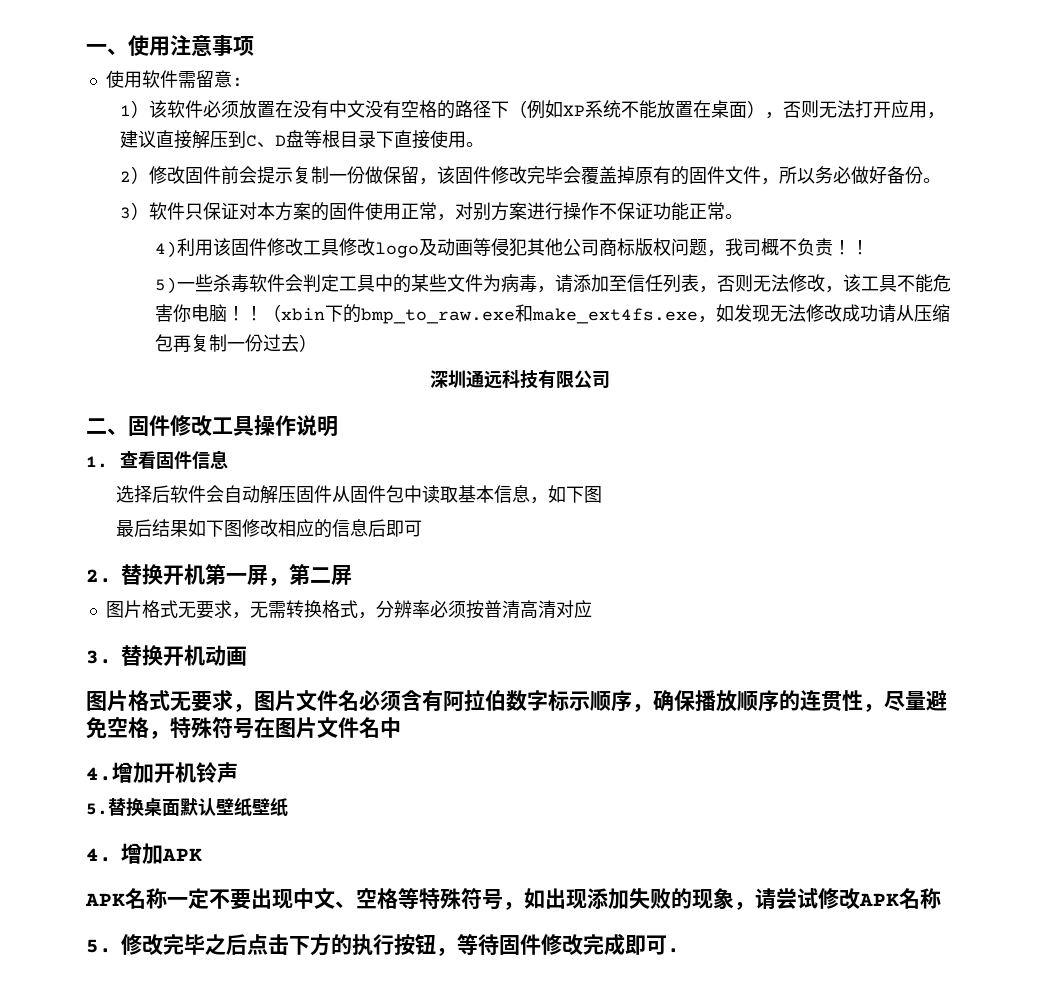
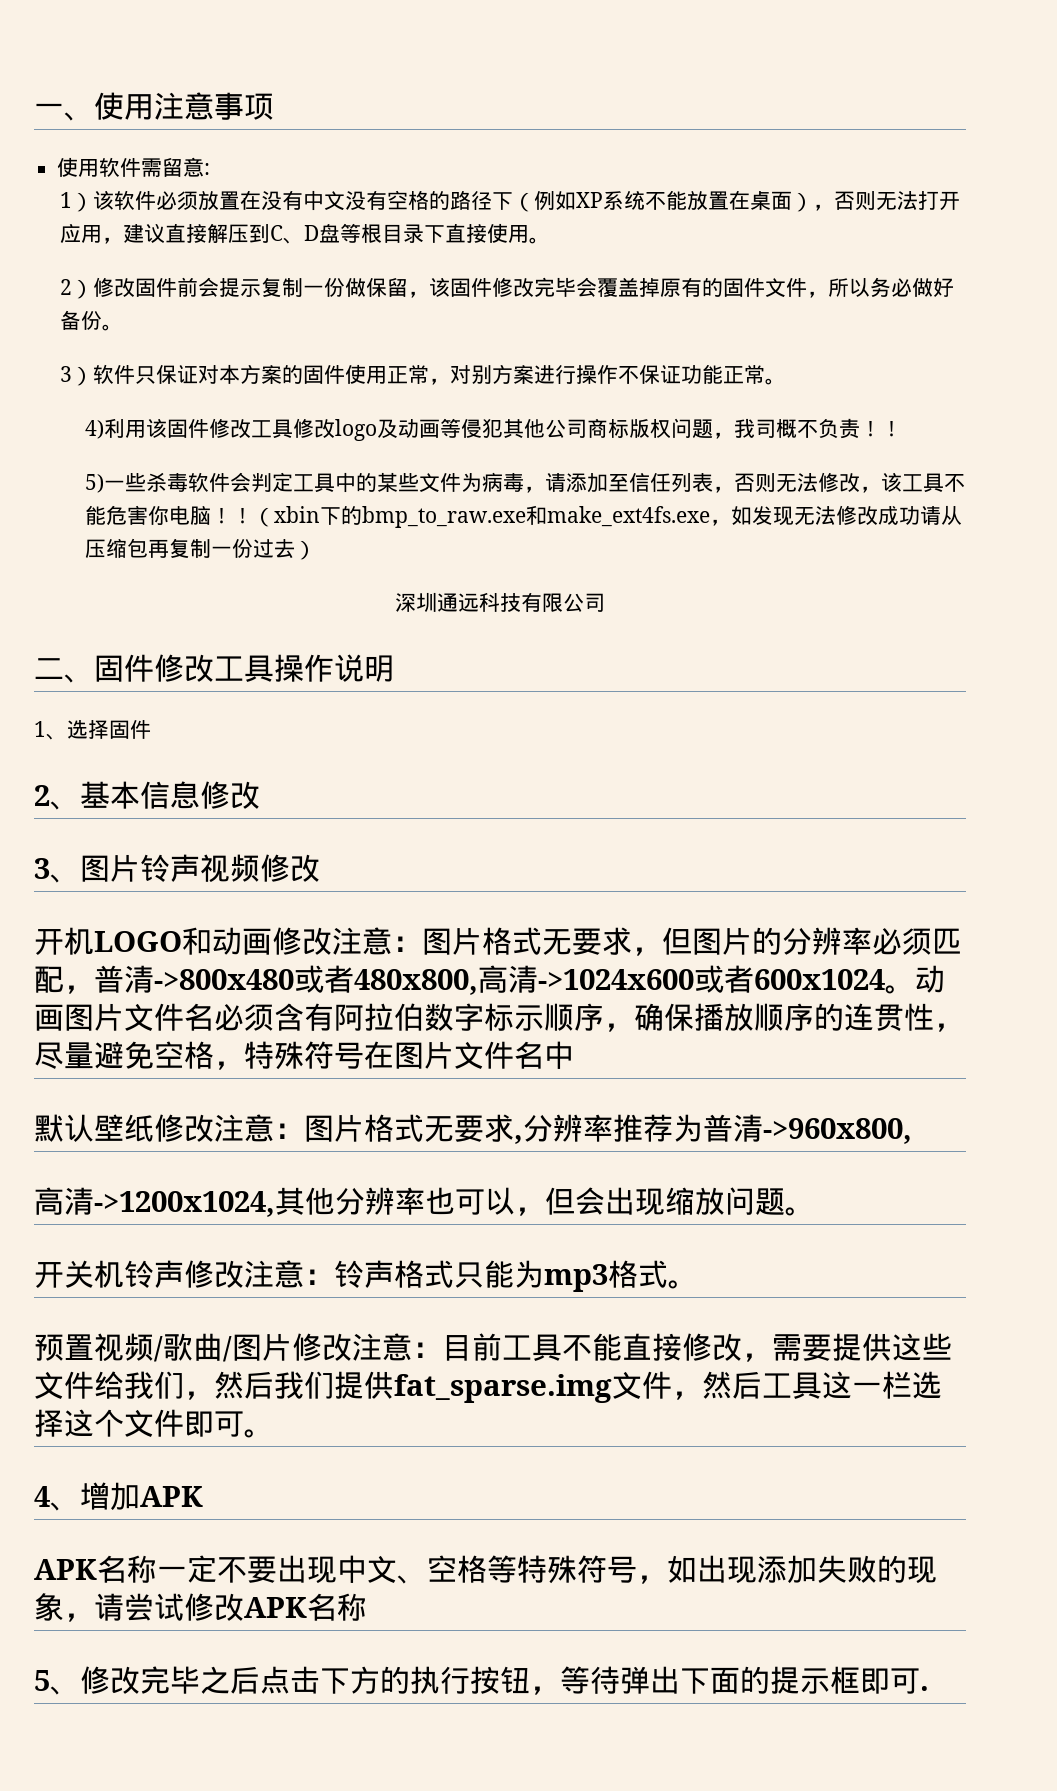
- 1.查看固件信息
- 选择后软件会自动解压固件从固件包中读取基本信息，如下图
- 最后结果如下图修改相应的信息后即可
- 2.替换开机第一屏，第二屏
- 图片格式无要求，无需转换格式，分辨率必须按普清高清对应
- 3.替换开机动画
- 图片格式无要求，图片文件名必须含有阿拉伯数字标示顺序，确保播放顺序的连贯性，尽量避免空格，特殊符号在图片文件名中
+ 1、选择固件
+ 2、基本信息修改
+ 3、图片铃声视频修改
+ 开机LOGO和动画修改注意：图片格式无要求，但图片的分辨率必须匹配，普清->800x480或者480x800,高清->1024x600或者600x1024。动画图片文件名必须含有阿拉伯数字标示顺序，确保播放顺序的连贯性，尽量避免空格，特殊符号在图片文件名中
- 4.增加开机铃声
- 5.替换桌面默认壁纸壁纸
- 4.增加APK
+ 默认壁纸修改注意：图片格式无要求,分辨率推荐为普清->960x800,
+ 高清->1200x1024,其他分辨率也可以，但会出现缩放问题。
+ 开关机铃声修改注意：铃声格式只能为mp3格式。
+ 预置视频/歌曲/图片修改注意：目前工具不能直接修改，需要提供这些文件给我们，然后我们提供fat_sparse.img文件，然后工具这一栏选择这个文件即可。
+ 4、增加APK
- 5.修改完毕之后点击下方的执行按钮，等待固件修改完成即可.
+ 5、修改完毕之后点击下方的执行按钮，等待弹出下面的提示框即可.

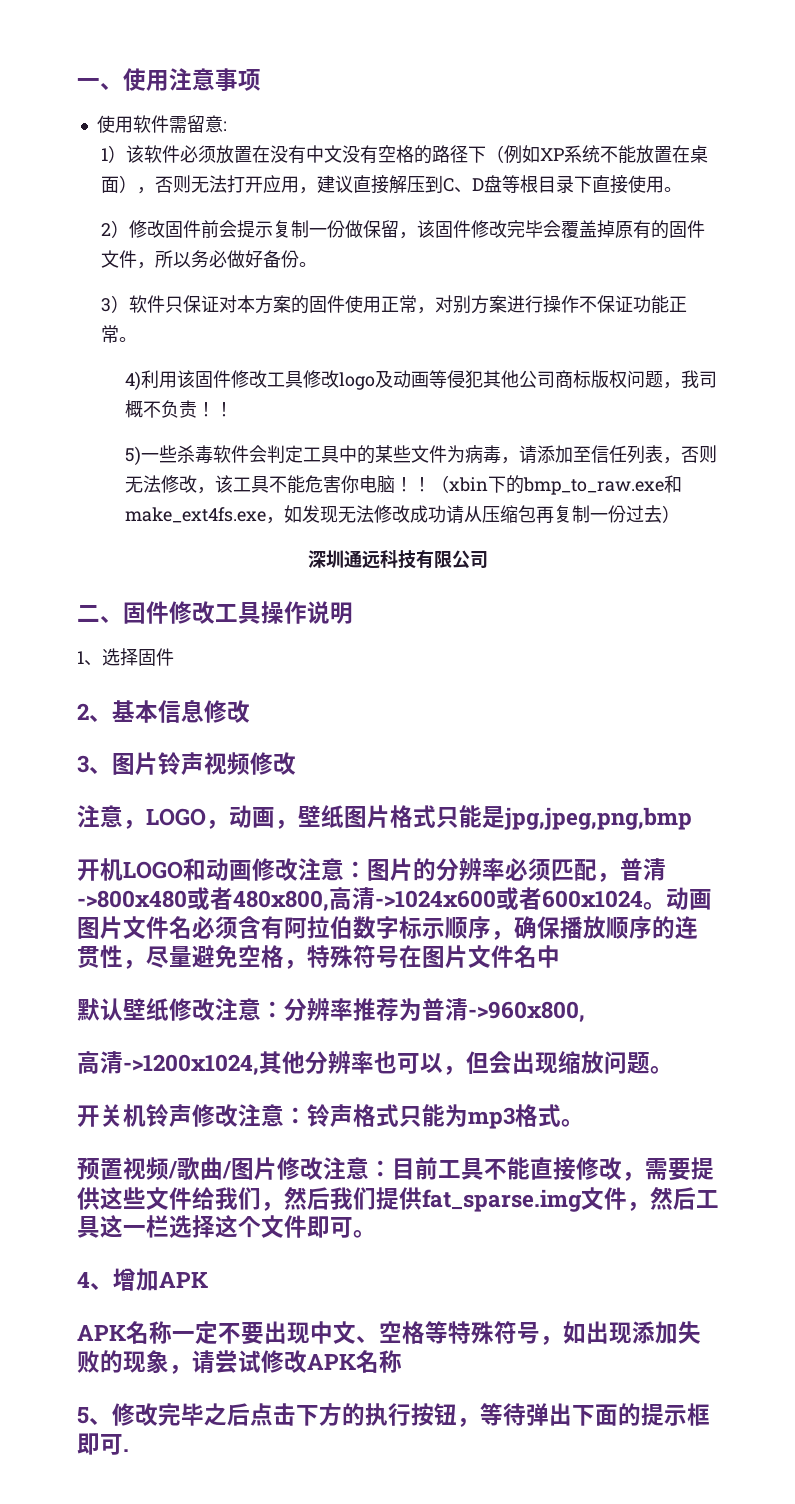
+ 注意，LOGO，动画，壁纸图片格式只能是jpg,jpeg,png,bmp
- 开机LOGO和动画修改注意：图片格式无要求，但图片的分辨率必须匹配，普清->800x480或者480x800,高清->1024x600或者600x1024。
+ 开机LOGO和动画修改注意：图片的分辨率必须匹配，普清->800x480或者480x800,高清->1024x600或者600x1024。
- 默认壁纸修改注意：图片格式无要求,分辨率推荐为普清->960x800,
+ 默认壁纸修改注意：分辨率推荐为普清->960x800,

